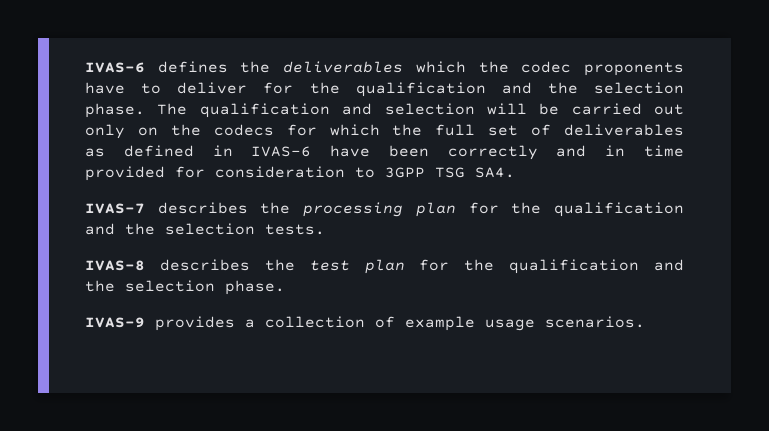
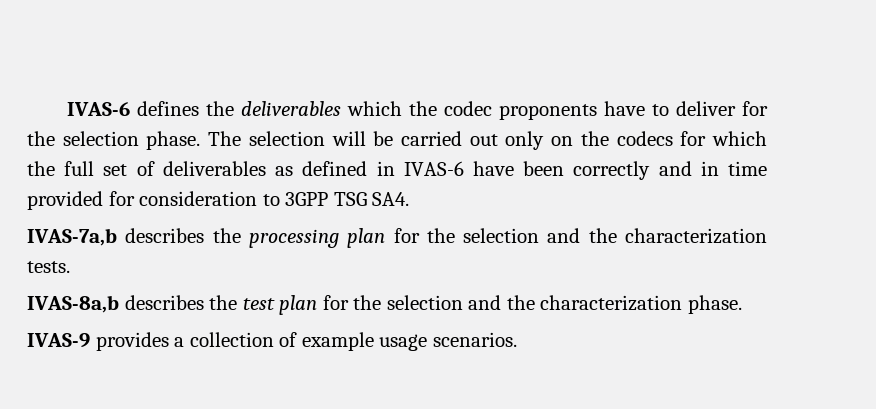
- IVAS-6 defines the deliverables which the codec proponents have to deliver for the qualification and the selection phase.
+ IVAS-6 defines the deliverables which the codec proponents have to deliver for the selection phase.
- The qualification and selection will be carried out only on the codecs for which the full set of deliverables as defined in IVAS-6 have been correctly and in time provided for consideration to 3GPP TSG SA4.
+ The selection will be carried out only on the codecs for which the full set of deliverables as defined in IVAS-6 have been correctly and in time provided for consideration to 3GPP TSG SA4.
- IVAS-7 describes the processing plan for the qualification and the selection tests.
+ IVAS-7a,b describes the processing plan for the selection and the characterization tests.
- IVAS-8 describes the test plan for the qualification and the selection phase.
+ IVAS-8a,b describes the test plan for the selection and the characterization phase.

